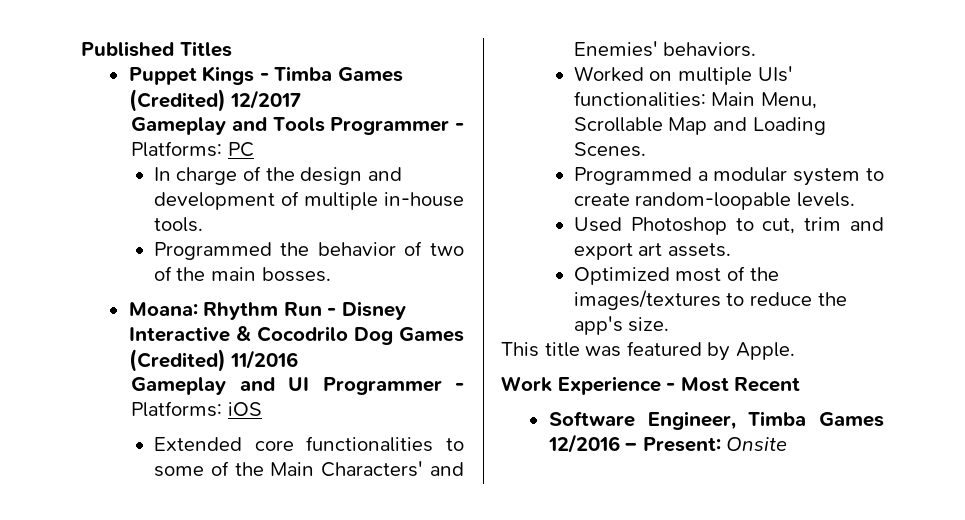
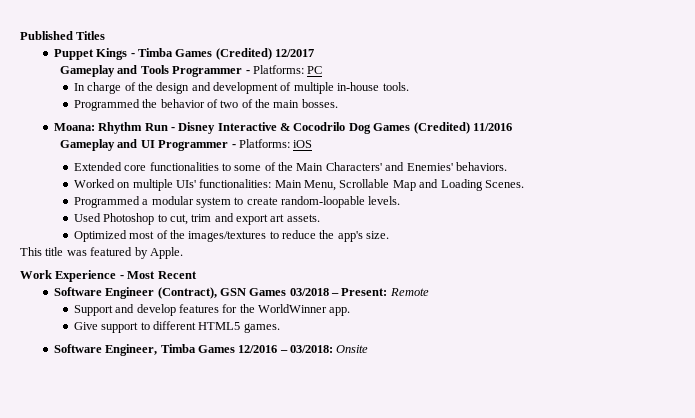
+ Software Engineer (Contract), GSN Games 03/2018 – Present: Remote
+ Support and develop features for the WorldWinner app.
+ Give support to different HTML5 games.
- Software Engineer, Timba Games 12/2016 – Present: Onsite
+ Software Engineer, Timba Games 12/2016 – 03/2018: Onsite

